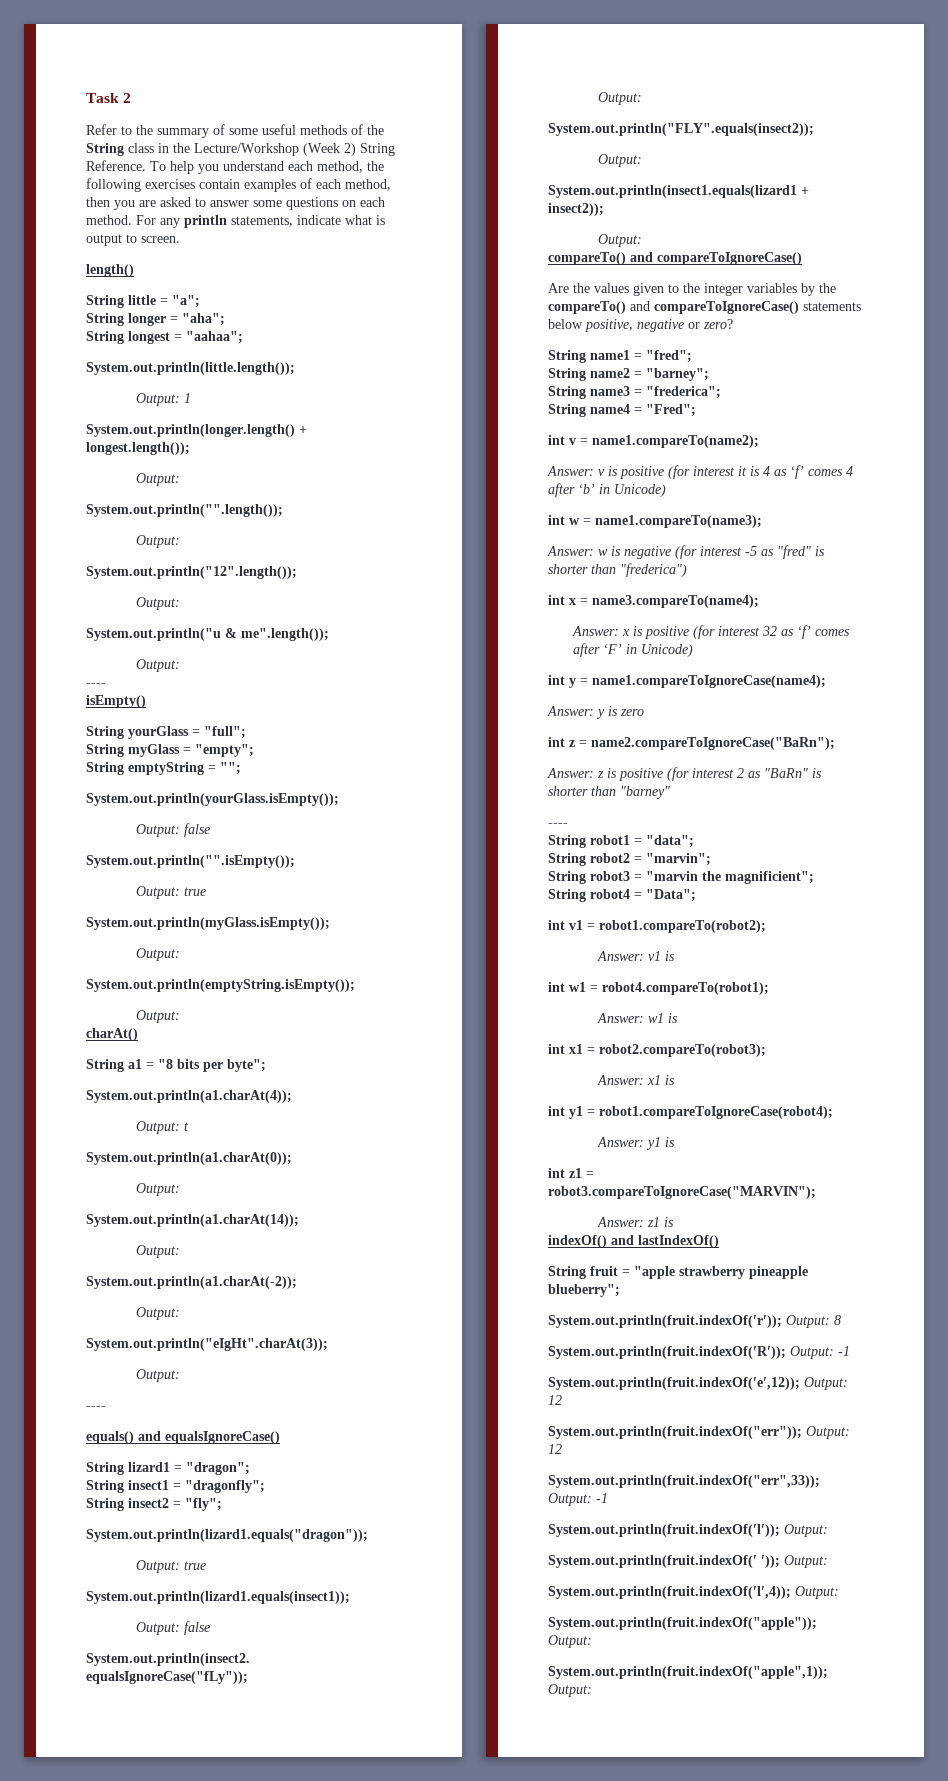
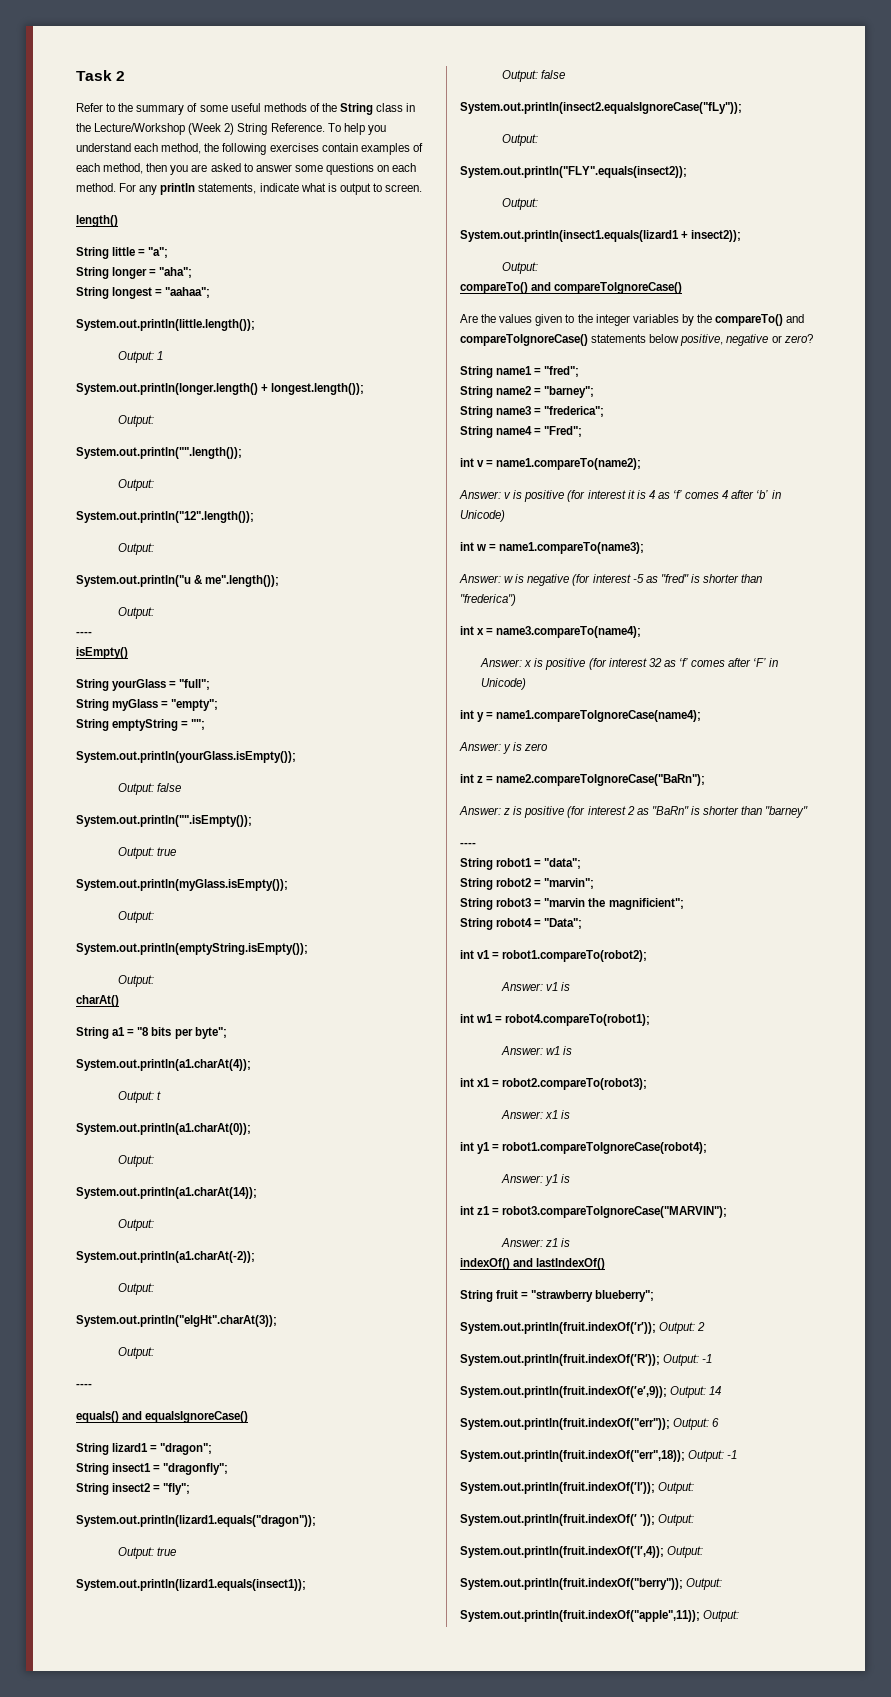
- String fruit = "apple strawberry pineapple blueberry";
+ String fruit = "strawberry blueberry";
- System.out.println(fruit.indexOf(′r′)); Output: 8
+ System.out.println(fruit.indexOf(′r′)); Output: 2
- System.out.println(fruit.indexOf(′e′,12)); Output: 12
+ System.out.println(fruit.indexOf(′e′,9)); Output: 14
- System.out.println(fruit.indexOf("err")); Output: 12
- System.out.println(fruit.indexOf("err",33)); Output: -1
+ System.out.println(fruit.indexOf("err")); Output: 6
+ System.out.println(fruit.indexOf("err",18)); Output: -1
- System.out.println(fruit.indexOf("apple")); Output:
- System.out.println(fruit.indexOf("apple",1)); Output:
+ System.out.println(fruit.indexOf("berry")); Output:
+ System.out.println(fruit.indexOf("apple",11)); Output:

